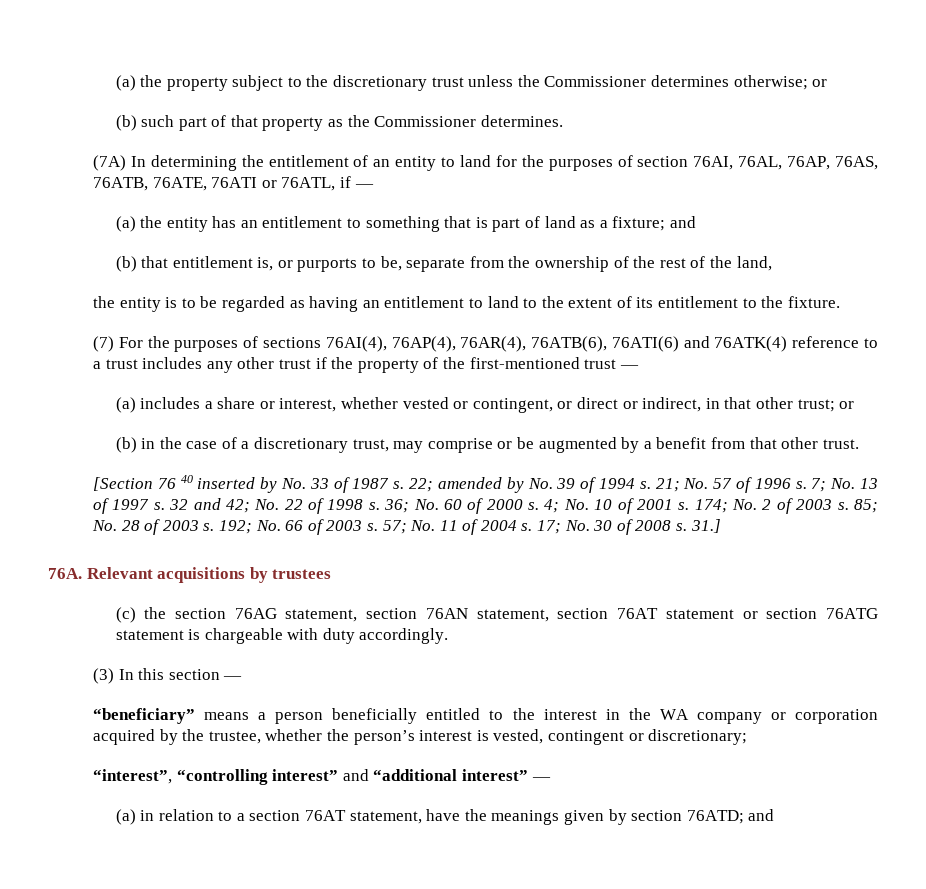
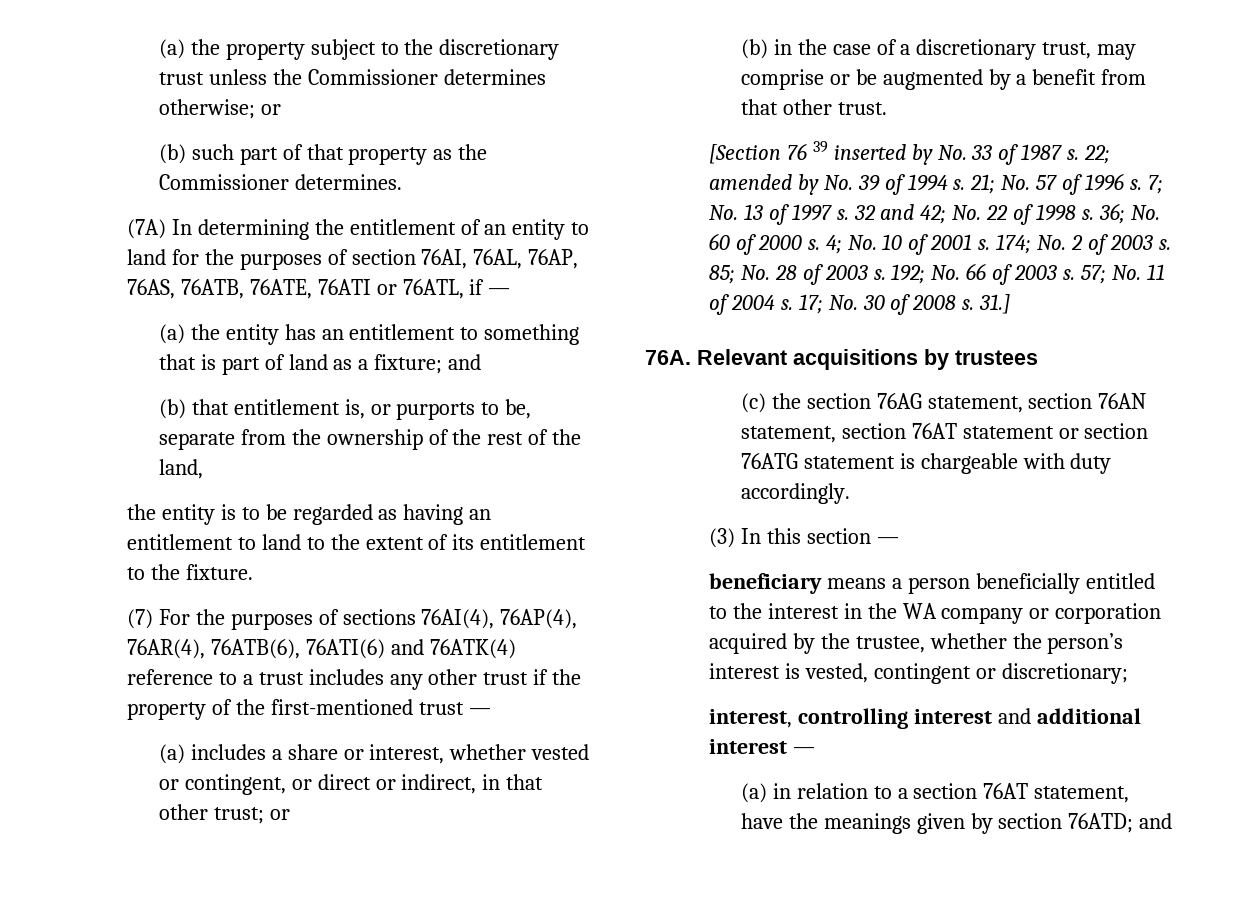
- [Section 76 40 inserted by No. 33 of 1987 s.
+ [Section 76 39 inserted by No. 33 of 1987 s.
- “beneficiary” means a person beneficially entitled to the interest in the WA company or corporation acquired by the trustee, whether the person’s interest is vested, contingent or discretionary;
+ beneficiary means a person beneficially entitled to the interest in the WA company or corporation acquired by the trustee, whether the person’s interest is vested, contingent or discretionary;
- “interest”, “controlling interest” and “additional interest” —
+ interest, controlling interest and additional interest —

